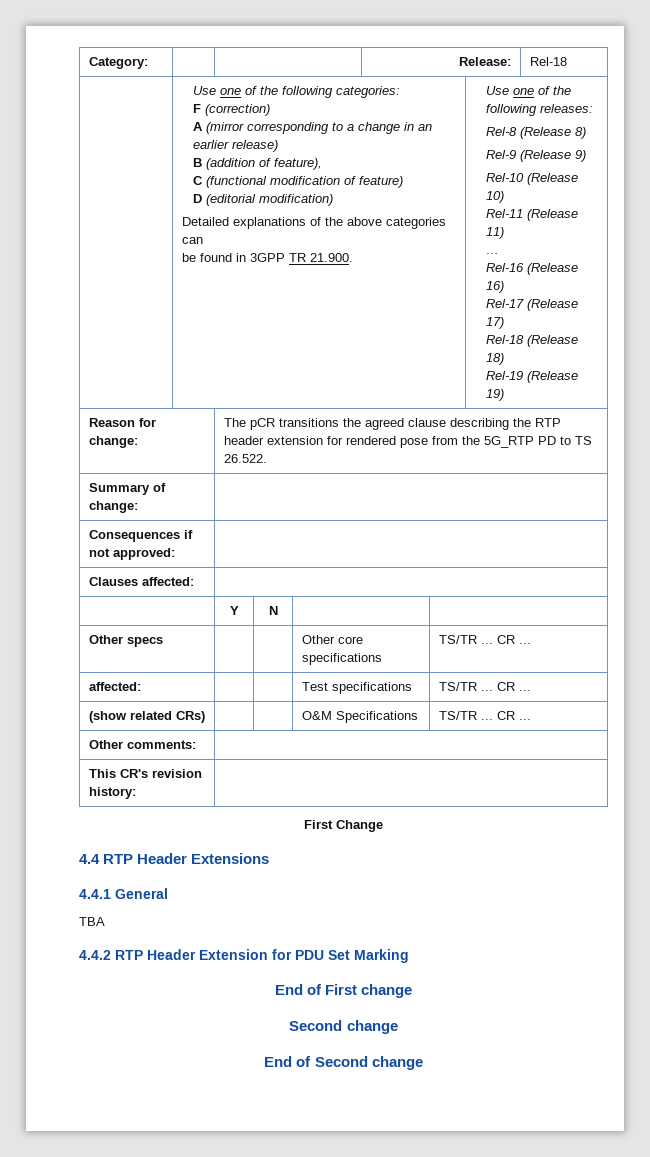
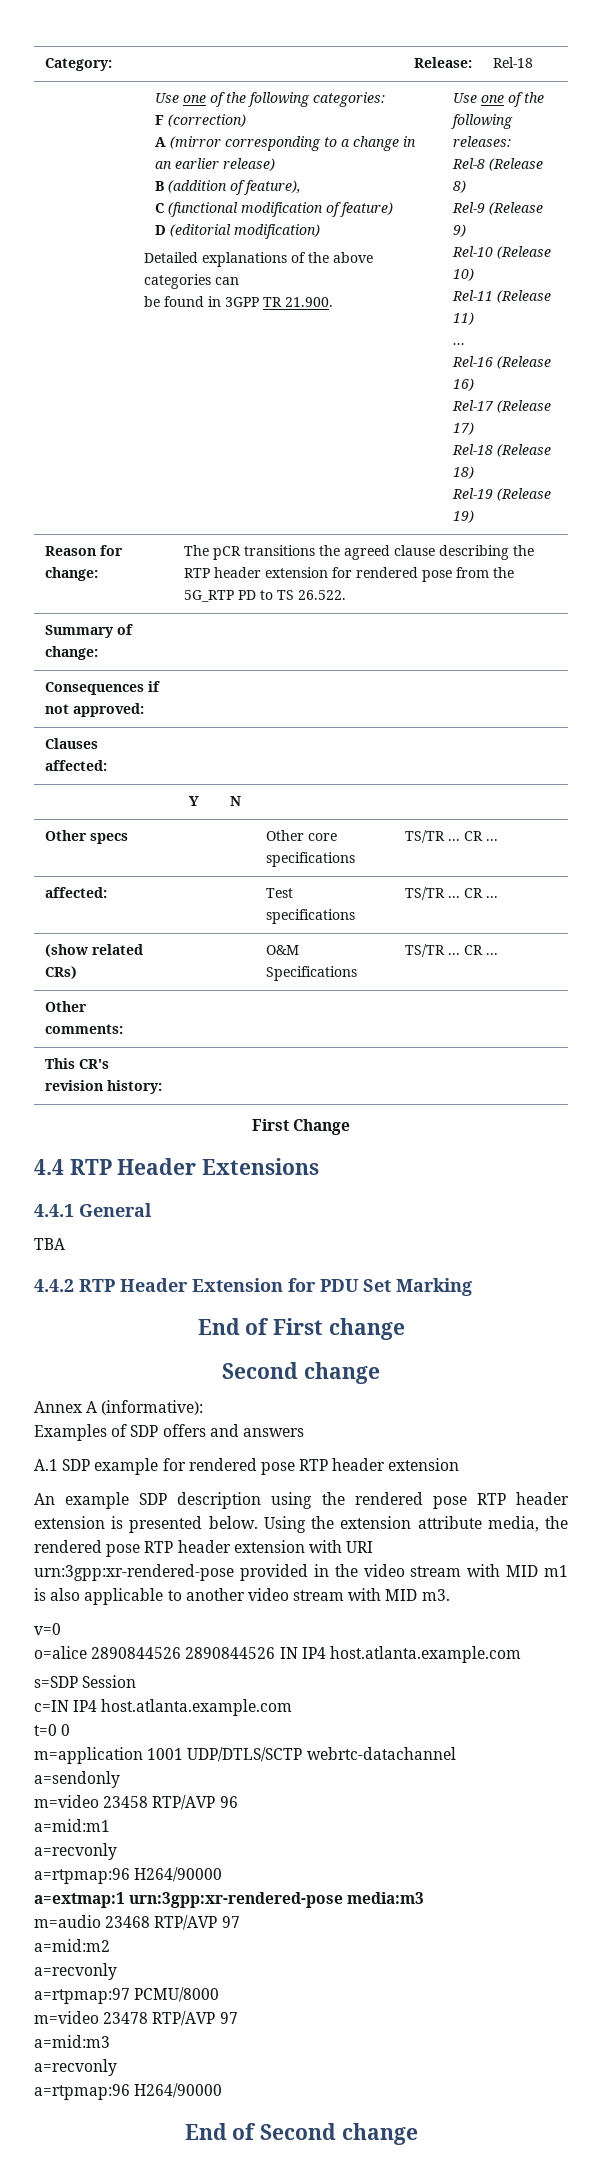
+ Annex A (informative):
+ Examples of SDP offers and answers
+ A.1 SDP example for rendered pose RTP header extension
+ An example SDP description using the rendered pose RTP header extension is presented below. Using the extension attribute media, the rendered pose RTP header extension with URI urn:3gpp:xr-rendered-pose provided in the video stream with MID m1 is also applicable to another video stream with MID m3.
+ v=0
+ o=alice 2890844526 2890844526 IN IP4 host.atlanta.example.com
+ s=SDP Session
+ c=IN IP4 host.atlanta.example.com
+ t=0 0
+ m=application 1001 UDP/DTLS/SCTP webrtc-datachannel
+ a=sendonly
+ m=video 23458 RTP/AVP 96
+ a=mid:m1
+ a=recvonly
+ a=rtpmap:96 H264/90000
+ a=extmap:1 urn:3gpp:xr-rendered-pose media:m3
+ m=audio 23468 RTP/AVP 97
+ a=mid:m2
+ a=recvonly
+ a=rtpmap:97 PCMU/8000
+ m=video 23478 RTP/AVP 97
+ a=mid:m3
+ a=recvonly
+ a=rtpmap:96 H264/90000

